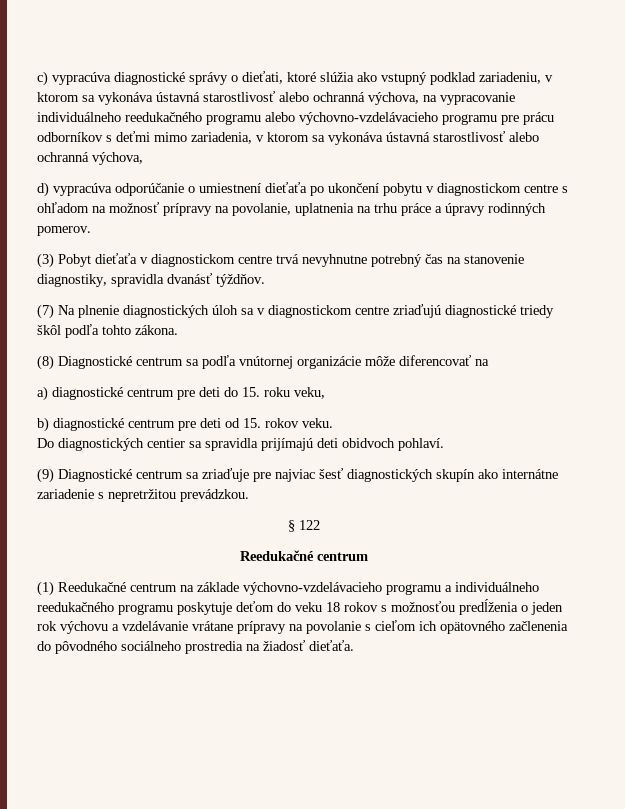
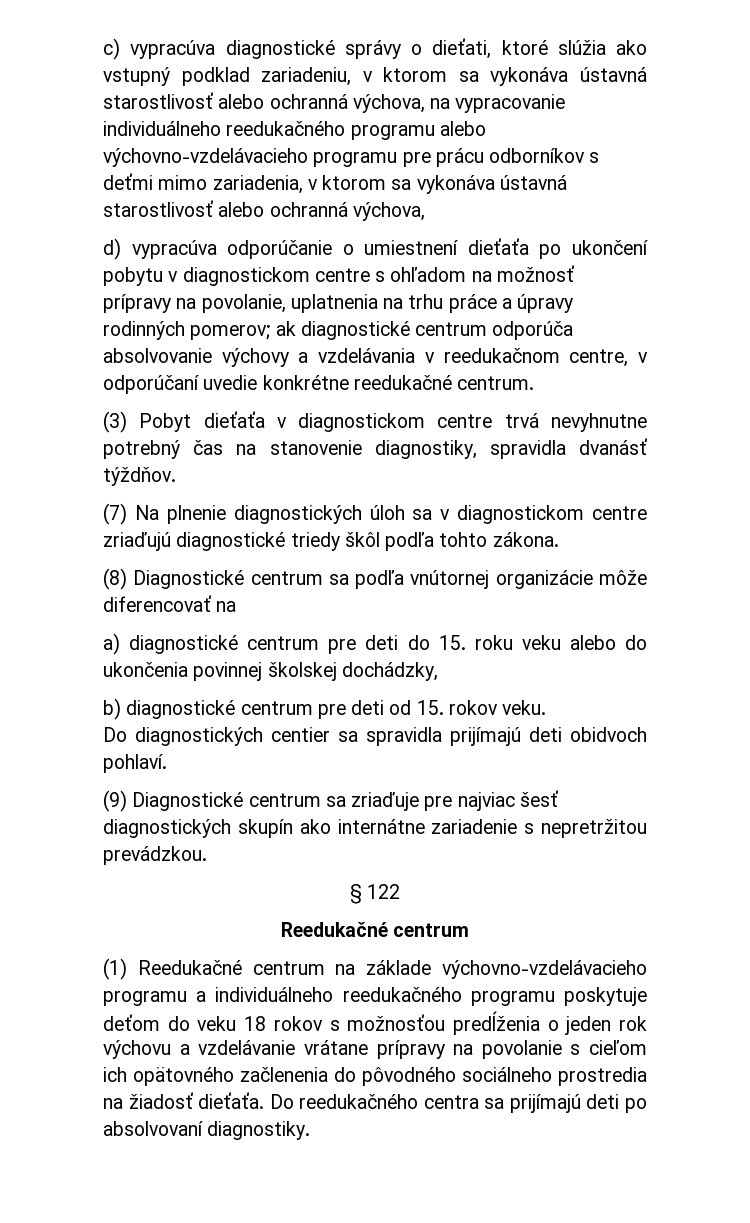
- d) vypracúva odporúčanie o umiestnení dieťaťa po ukončení pobytu v diagnostickom centre s ohľadom na možnosť prípravy na povolanie, uplatnenia na trhu práce a úpravy rodinných pomerov.
+ d) vypracúva odporúčanie o umiestnení dieťaťa po ukončení pobytu v diagnostickom centre s ohľadom na možnosť prípravy na povolanie, uplatnenia na trhu práce a úpravy rodinných pomerov; ak diagnostické centrum odporúča absolvovanie výchovy a vzdelávania v reedukačnom centre, v odporúčaní uvedie konkrétne reedukačné centrum.
- a) diagnostické centrum pre deti do 15. roku veku,
+ a) diagnostické centrum pre deti do 15. roku veku alebo do ukončenia povinnej školskej dochádzky,
+ Do reedukačného centra sa prijímajú deti po absolvovaní diagnostiky.

